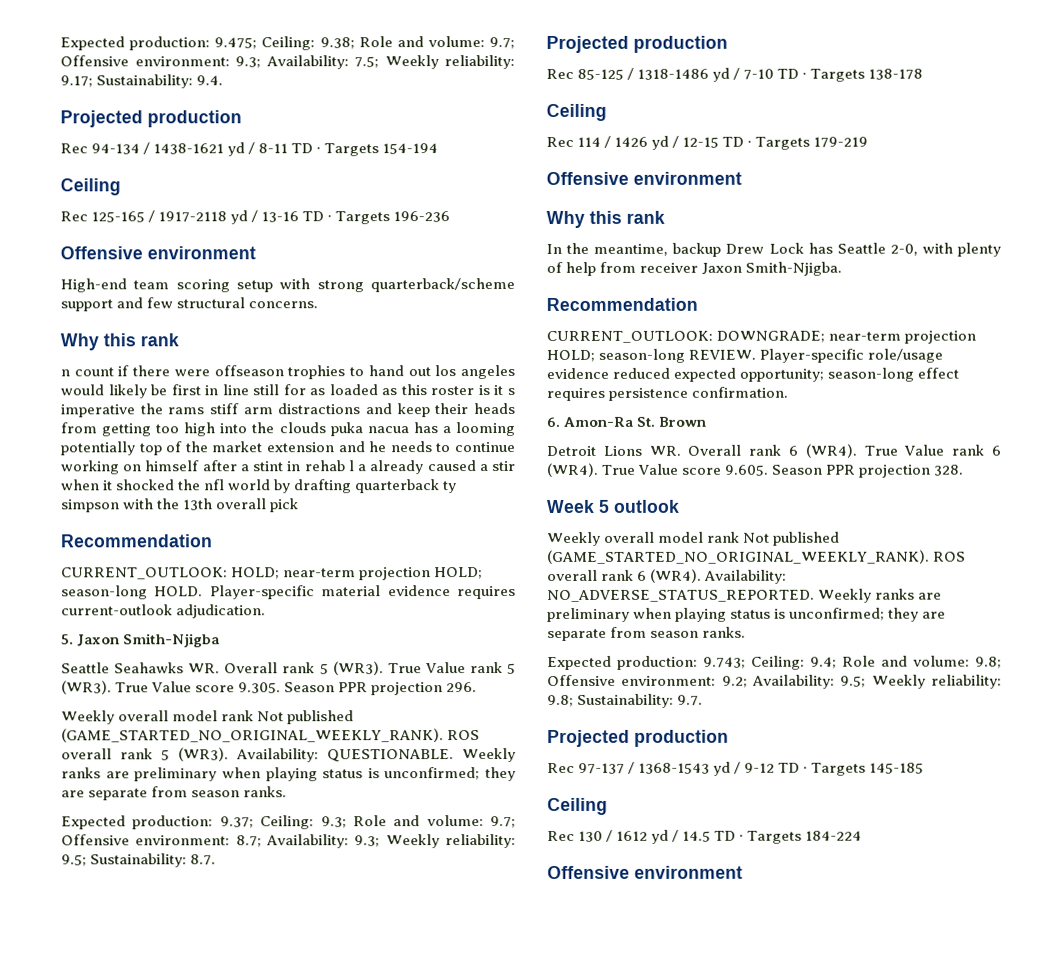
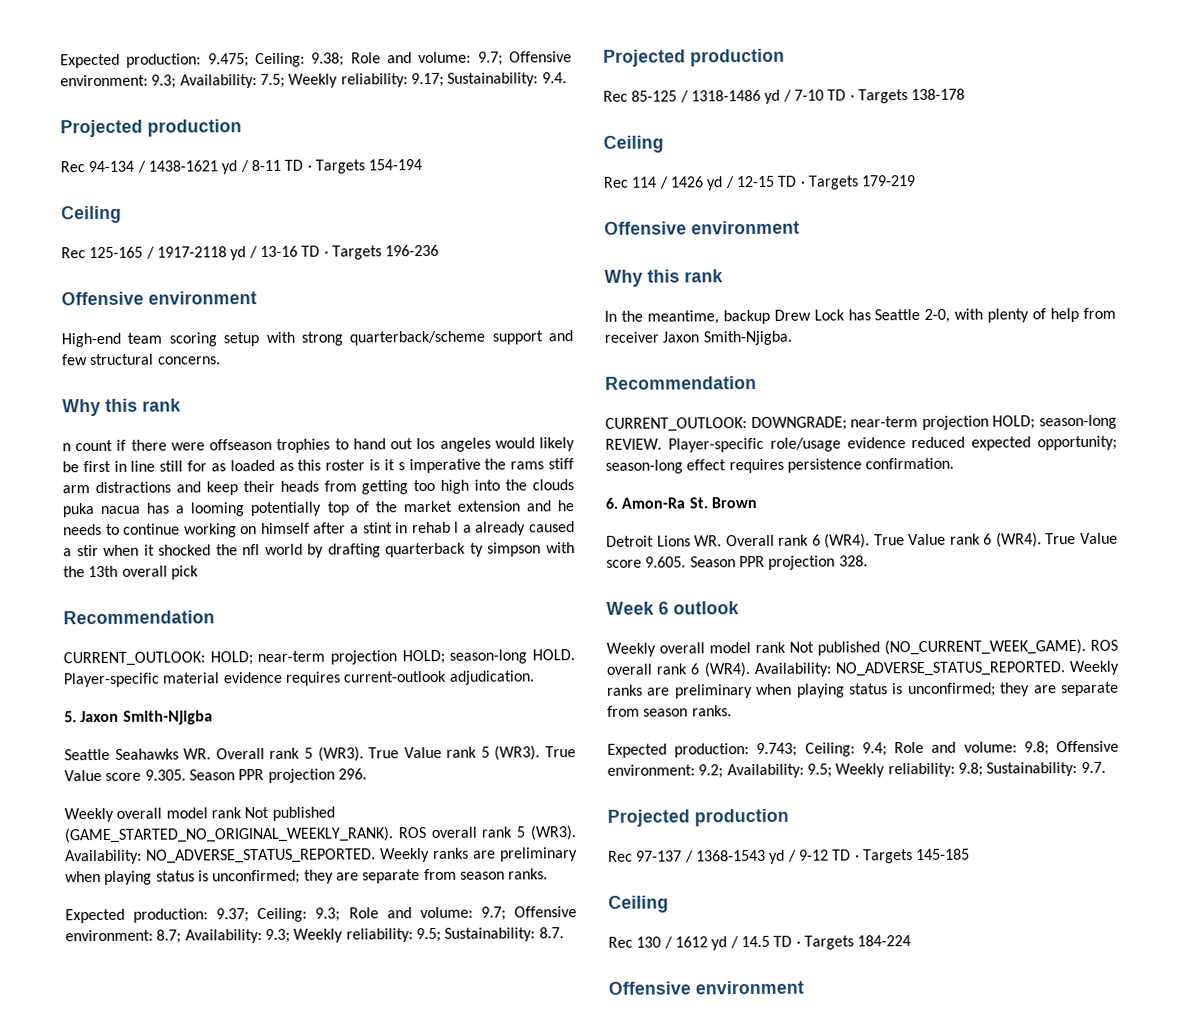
- ROS overall rank 5 (WR3). Availability: QUESTIONABLE.
+ ROS overall rank 5 (WR3). Availability: NO_ADVERSE_STATUS_REPORTED.
- Week 5 outlook
- Weekly overall model rank Not published (GAME_STARTED_NO_ORIGINAL_WEEKLY_RANK).
+ Week 6 outlook
+ Weekly overall model rank Not published (NO_CURRENT_WEEK_GAME).

